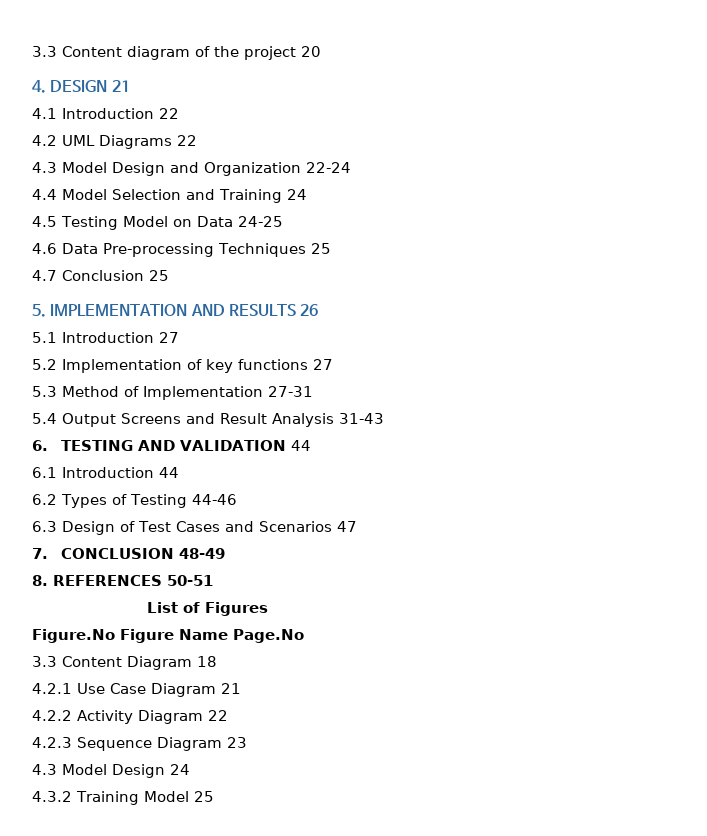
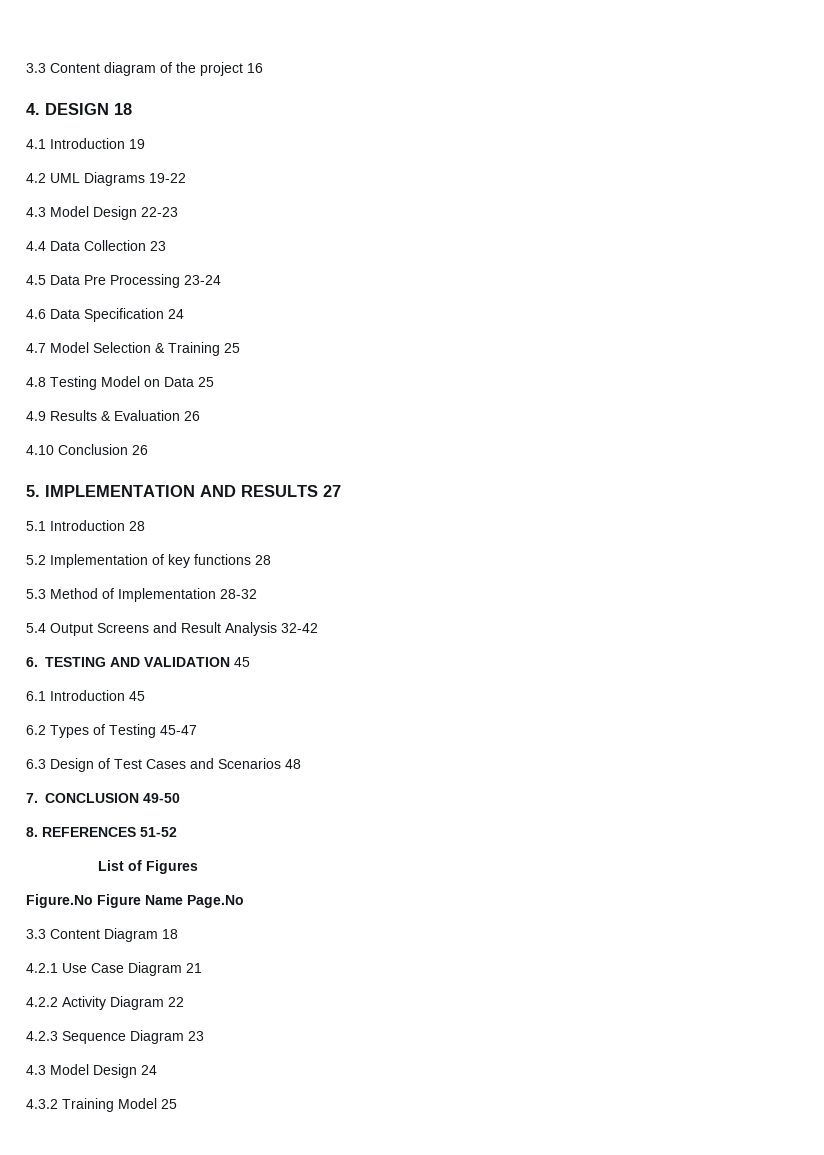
- 3.3 Content diagram of the project 20
+ 3.3 Content diagram of the project 16
- 4. DESIGN 21
+ 4. DESIGN 18
- 4.1 Introduction 22
+ 4.1 Introduction 19
- 4.2 UML Diagrams 22
- 4.3 Model Design and Organization 22-24
- 4.4 Model Selection and Training 24
- 4.5 Testing Model on Data 24-25
- 4.6 Data Pre-processing Techniques 25
- 4.7 Conclusion 25
+ 4.2 UML Diagrams 19-22
+ 4.3 Model Design 22-23
+ 4.4 Data Collection 23
+ 4.5 Data Pre Processing 23-24
+ 4.6 Data Specification 24
+ 4.7 Model Selection & Training 25
+ 4.8 Testing Model on Data 25
+ 4.9 Results & Evaluation 26
+ 4.10 Conclusion 26
- 5. IMPLEMENTATION AND RESULTS 26
+ 5. IMPLEMENTATION AND RESULTS 27
- 5.1 Introduction 27
+ 5.1 Introduction 28
- 5.2 Implementation of key functions 27
+ 5.2 Implementation of key functions 28
- 5.3 Method of Implementation 27-31
+ 5.3 Method of Implementation 28-32
- 5.4 Output Screens and Result Analysis 31-43
+ 5.4 Output Screens and Result Analysis 32-42
- 6. TESTING AND VALIDATION 44
+ 6. TESTING AND VALIDATION 45
- 6.1 Introduction 44
+ 6.1 Introduction 45
- 6.2 Types of Testing 44-46
+ 6.2 Types of Testing 45-47
- 6.3 Design of Test Cases and Scenarios 47
+ 6.3 Design of Test Cases and Scenarios 48
- 7. CONCLUSION 48-49
+ 7. CONCLUSION 49-50
- 8. REFERENCES 50-51
+ 8. REFERENCES 51-52

